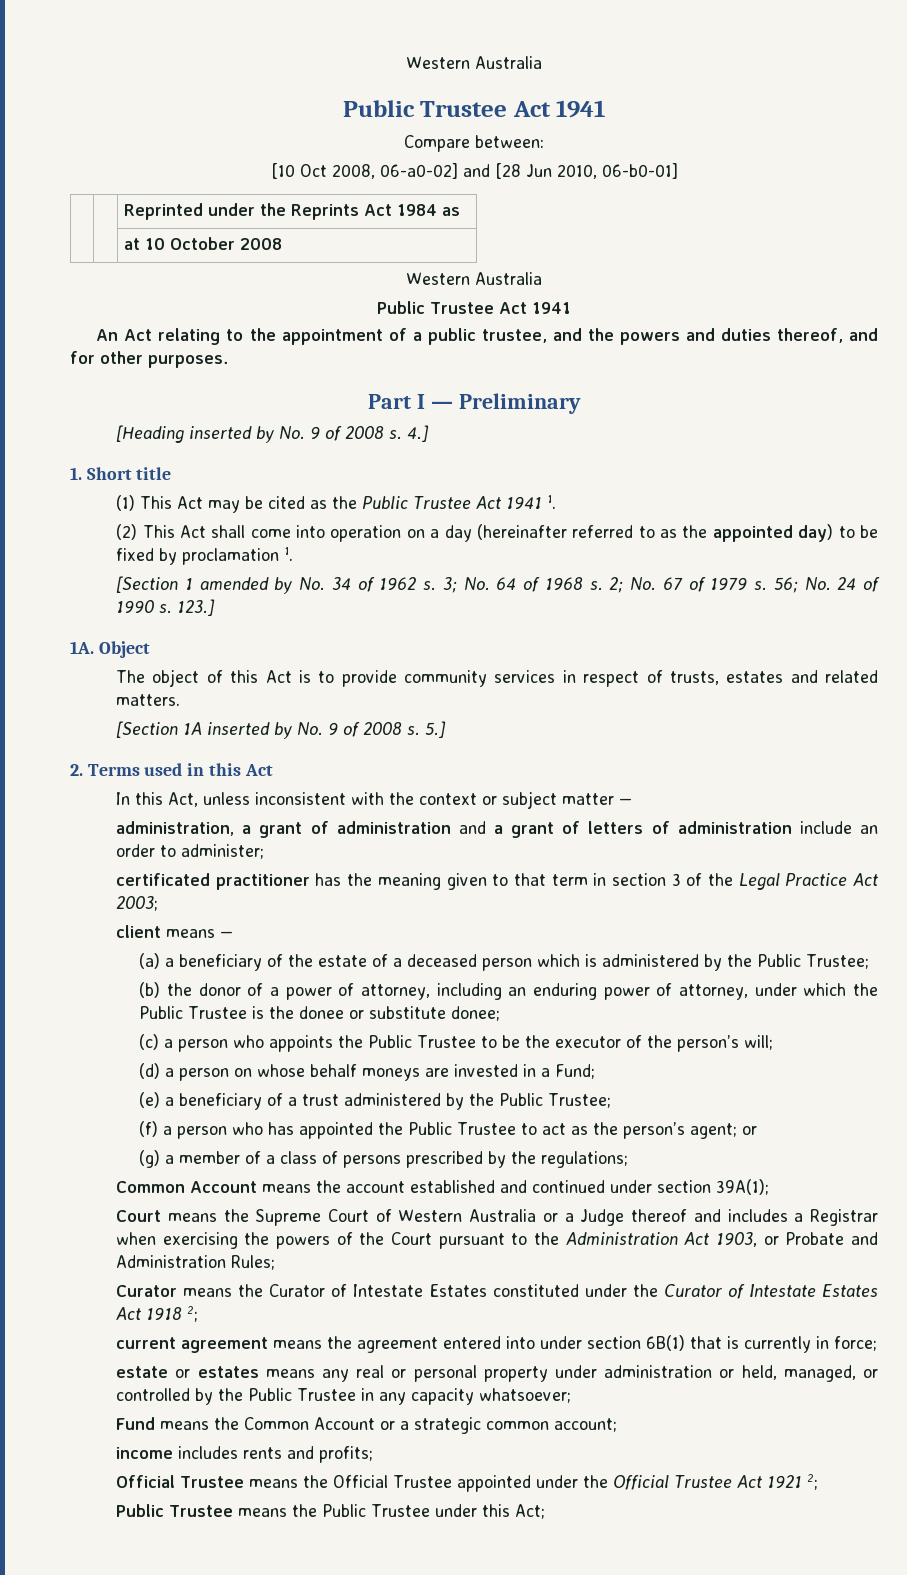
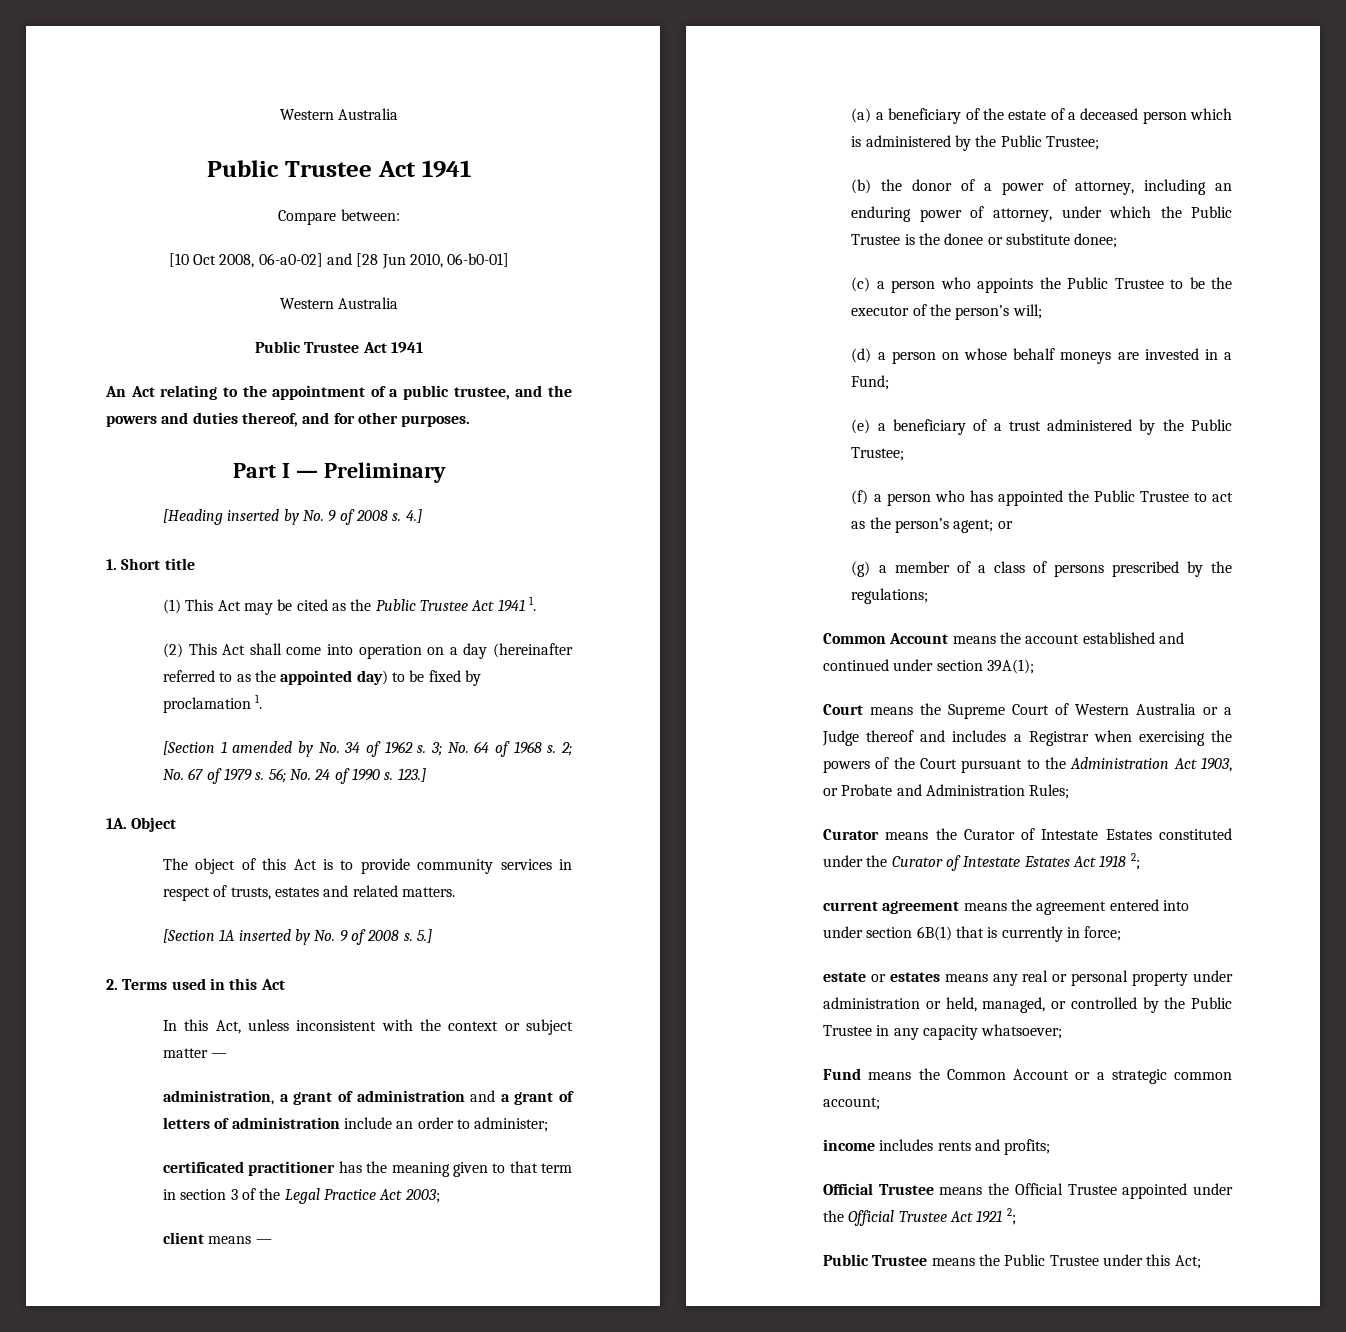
- | | Reprinted under the Reprints Act 1984 as
- | | at 10 October 2008

